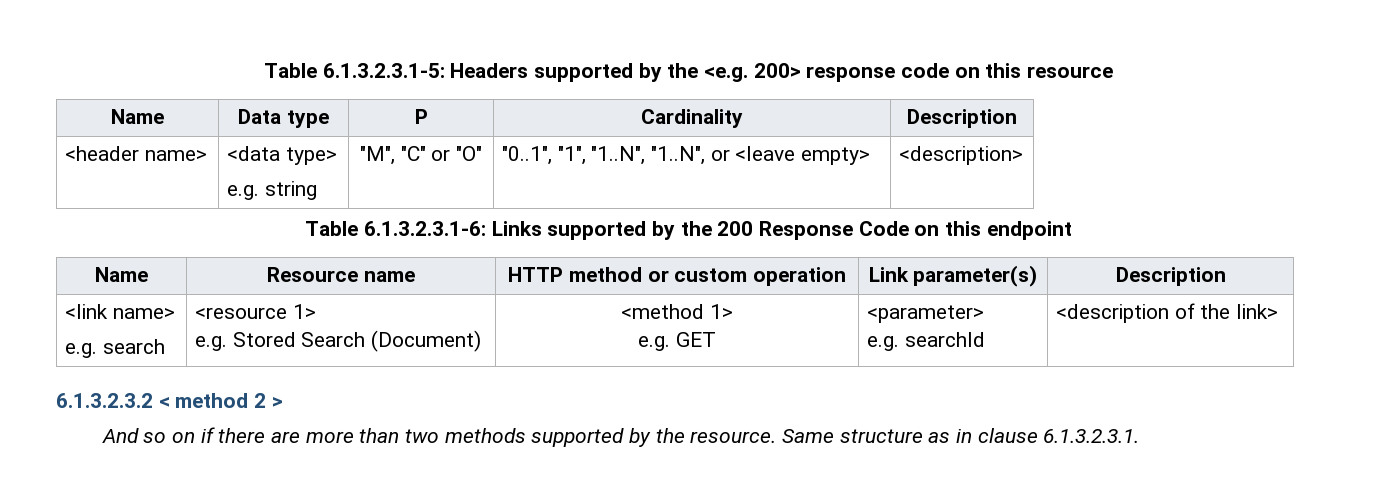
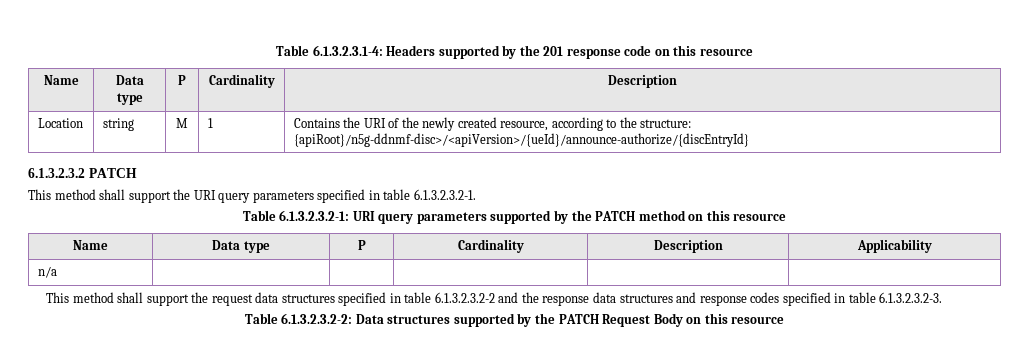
- Table 6.1.3.2.3.1-5: Headers supported by the <e.g. 200> response code on this resource
+ Table 6.1.3.2.3.1-4: Headers supported by the 201 response code on this resource
- <header name> | <data type>
- e.g. string | "M", "C" or "O" | "0..1", "1", "1..N", "1..N", or <leave empty> | <description>
- Table 6.1.3.2.3.1-6: Links supported by the 200 Response Code on this endpoint
- Name | Resource name | HTTP method or custom operation | Link parameter(s) | Description
- <link name>
- e.g. search | <resource 1>
- e.g. Stored Search (Document) | <method 1>
- e.g. GET | <parameter>
- e.g. searchId | <description of the link>
- 6.1.3.2.3.2 < method 2 >
- And so on if there are more than two methods supported by the resource. Same structure as in clause 6.1.3.2.3.1.
+ Location | string | M | 1 | Contains the URI of the newly created resource, according to the structure: {apiRoot}/n5g-ddnmf-disc>/<apiVersion>/{ueId}/announce-authorize/{discEntryId}
+ 6.1.3.2.3.2 PATCH
+ This method shall support the URI query parameters specified in table 6.1.3.2.3.2-1.
+ Table 6.1.3.2.3.2-1: URI query parameters supported by the PATCH method on this resource
+ Name | Data type | P | Cardinality | Description | Applicability
+ n/a | | | | |
+ This method shall support the request data structures specified in table 6.1.3.2.3.2-2 and the response data structures and response codes specified in table 6.1.3.2.3.2-3.
+ Table 6.1.3.2.3.2-2: Data structures supported by the PATCH Request Body on this resource

